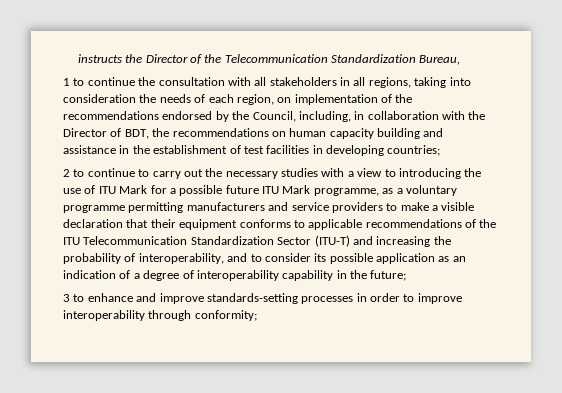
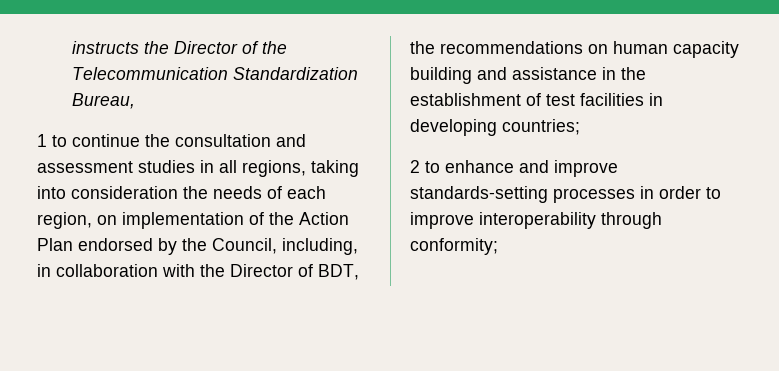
- 1 to continue the consultation with all stakeholders in all regions, taking into consideration the needs of each region, on implementation of the recommendations endorsed by the Council, including, in collaboration with the Director of BDT, the recommendations on human capacity building and assistance in the establishment of test facilities in developing countries;
+ 1 to continue the consultation and assessment studies in all regions, taking into consideration the needs of each region, on implementation of the Action Plan endorsed by the Council, including, in collaboration with the Director of BDT, the recommendations on human capacity building and assistance in the establishment of test facilities in developing countries;
- 2 to continue to carry out the necessary studies with a view to introducing the use of ITU Mark for a possible future ITU Mark programme, as a voluntary programme permitting manufacturers and service providers to make a visible declaration that their equipment conforms to applicable recommendations of the ITU Telecommunication Standardization Sector (ITU-T) and increasing the probability of interoperability, and to consider its possible application as an indication of a degree of interoperability capability in the future;
- 3 to enhance and improve standards-setting processes in order to improve interoperability through conformity;
+ 2 to enhance and improve standards-setting processes in order to improve interoperability through conformity;

